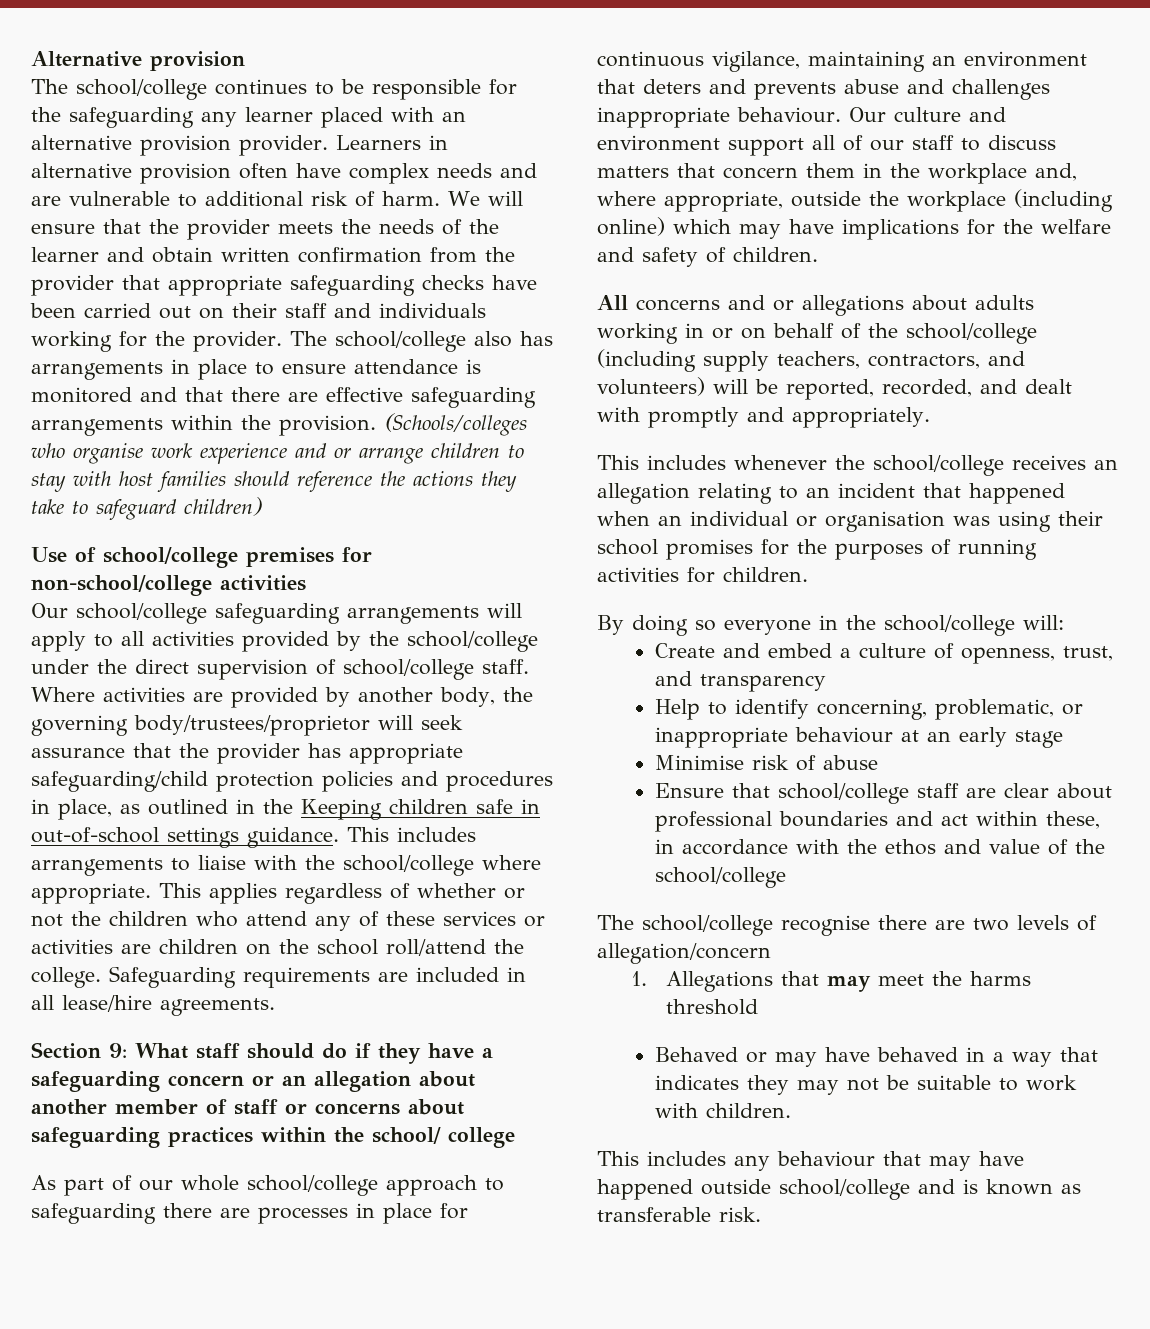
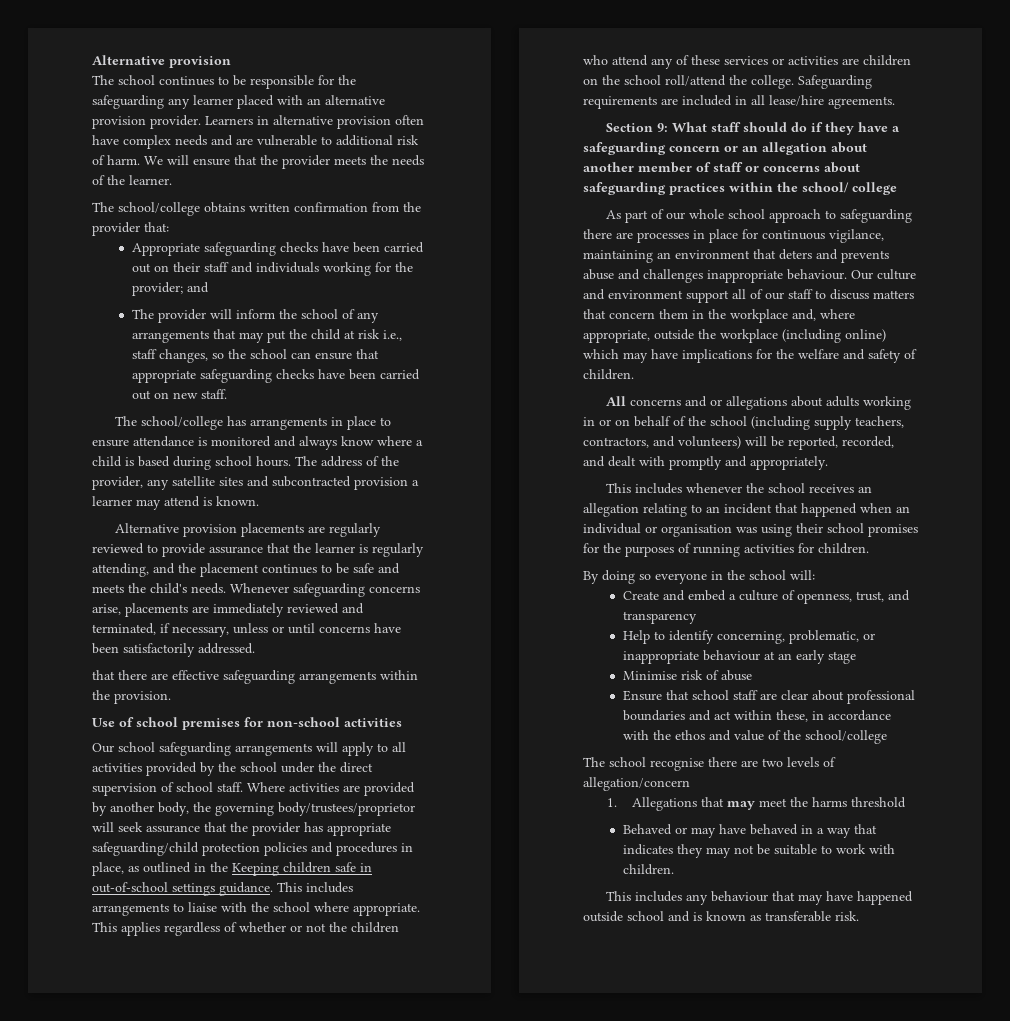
- The school/college continues to be responsible for the safeguarding any learner placed with an alternative provision provider.
+ The school continues to be responsible for the safeguarding any learner placed with an alternative provision provider.
- We will ensure that the provider meets the needs of the learner and obtain written confirmation from the provider that appropriate safeguarding checks have been carried out on their staff and individuals working for the provider. The school/college also has arrangements in place to ensure attendance is monitored and that there are effective safeguarding arrangements within the provision. (Schools/colleges who organise work experience and or arrange children to stay with host families should reference the actions they take to safeguard children)
+ We will ensure that the provider meets the needs of the learner.
+ The school/college obtains written confirmation from the provider that:
+ Appropriate safeguarding checks have been carried out on their staff and individuals working for the provider; and
+ The provider will inform the school of any arrangements that may put the child at risk i.e., staff changes, so the school can ensure that appropriate safeguarding checks have been carried out on new staff.
+ The school/college has arrangements in place to ensure attendance is monitored and always know where a child is based during school hours. The address of the provider, any satellite sites and subcontracted provision a learner may attend is known.
+ Alternative provision placements are regularly reviewed to provide assurance that the learner is regularly attending, and the placement continues to be safe and meets the child's needs. Whenever safeguarding concerns arise, placements are immediately reviewed and terminated, if necessary, unless or until concerns have been satisfactorily addressed.
+ that there are effective safeguarding arrangements within the provision.
- Use of school/college premises for non-school/college activities
+ Use of school premises for non-school activities
- Our school/college safeguarding arrangements will apply to all activities provided by the school/college under the direct supervision of school/college staff.
+ Our school safeguarding arrangements will apply to all activities provided by the school under the direct supervision of school staff.
- This includes arrangements to liaise with the school/college where appropriate.
+ This includes arrangements to liaise with the school where appropriate.
- As part of our whole school/college approach to safeguarding there are processes in place for continuous vigilance, maintaining an environment that deters and prevents abuse and challenges inappropriate behaviour.
+ As part of our whole school approach to safeguarding there are processes in place for continuous vigilance, maintaining an environment that deters and prevents abuse and challenges inappropriate behaviour.
- All concerns and or allegations about adults working in or on behalf of the school/college (including supply teachers, contractors, and volunteers) will be reported, recorded, and dealt with promptly and appropriately.
+ All concerns and or allegations about adults working in or on behalf of the school (including supply teachers, contractors, and volunteers) will be reported, recorded, and dealt with promptly and appropriately.
- This includes whenever the school/college receives an allegation relating to an incident that happened when an individual or organisation was using their school promises for the purposes of running activities for children.
+ This includes whenever the school receives an allegation relating to an incident that happened when an individual or organisation was using their school promises for the purposes of running activities for children.
- By doing so everyone in the school/college will:
+ By doing so everyone in the school will:
- Ensure that school/college staff are clear about professional boundaries and act within these, in accordance with the ethos and value of the school/college
+ Ensure that school staff are clear about professional boundaries and act within these, in accordance with the ethos and value of the school/college
- The school/college recognise there are two levels of allegation/concern
+ The school recognise there are two levels of allegation/concern
- This includes any behaviour that may have happened outside school/college and is known as transferable risk.
+ This includes any behaviour that may have happened outside school and is known as transferable risk.

